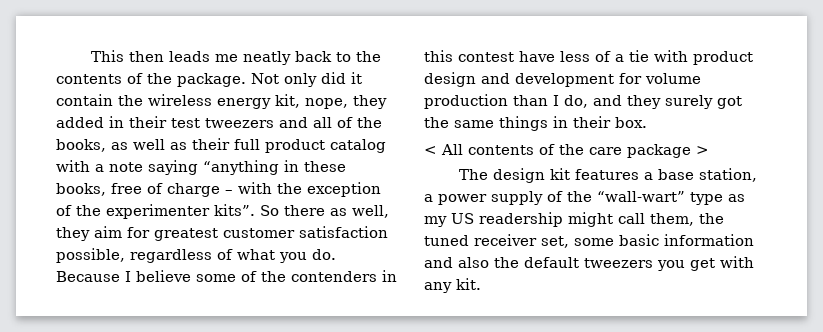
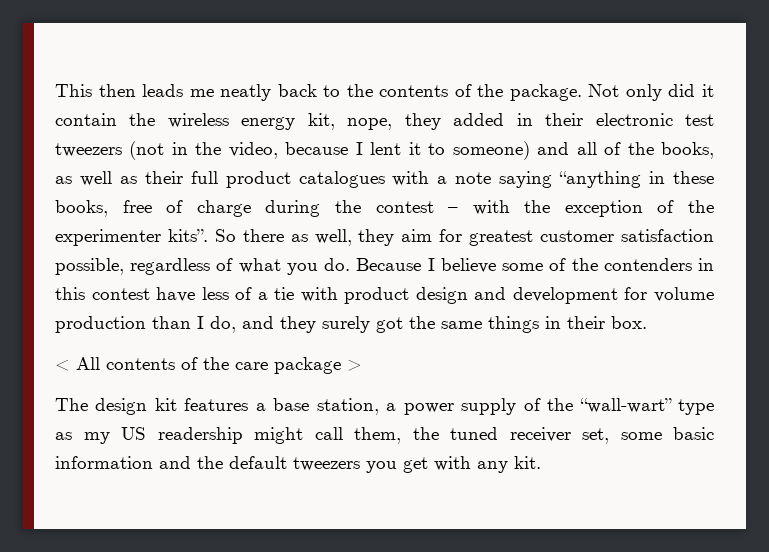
- Not only did it contain the wireless energy kit, nope, they added in their test tweezers and all of the books, as well as their full product catalog with a note saying “anything in these books, free of charge – with the exception of the experimenter kits”.
+ Not only did it contain the wireless energy kit, nope, they added in their electronic test tweezers (not in the video, because I lent it to someone) and all of the books, as well as their full product catalogues with a note saying “anything in these books, free of charge during the contest – with the exception of the experimenter kits”.
- The design kit features a base station, a power supply of the “wall-wart” type as my US readership might call them, the tuned receiver set, some basic information and also the default tweezers you get with any kit.
+ The design kit features a base station, a power supply of the “wall-wart” type as my US readership might call them, the tuned receiver set, some basic information and the default tweezers you get with any kit.

